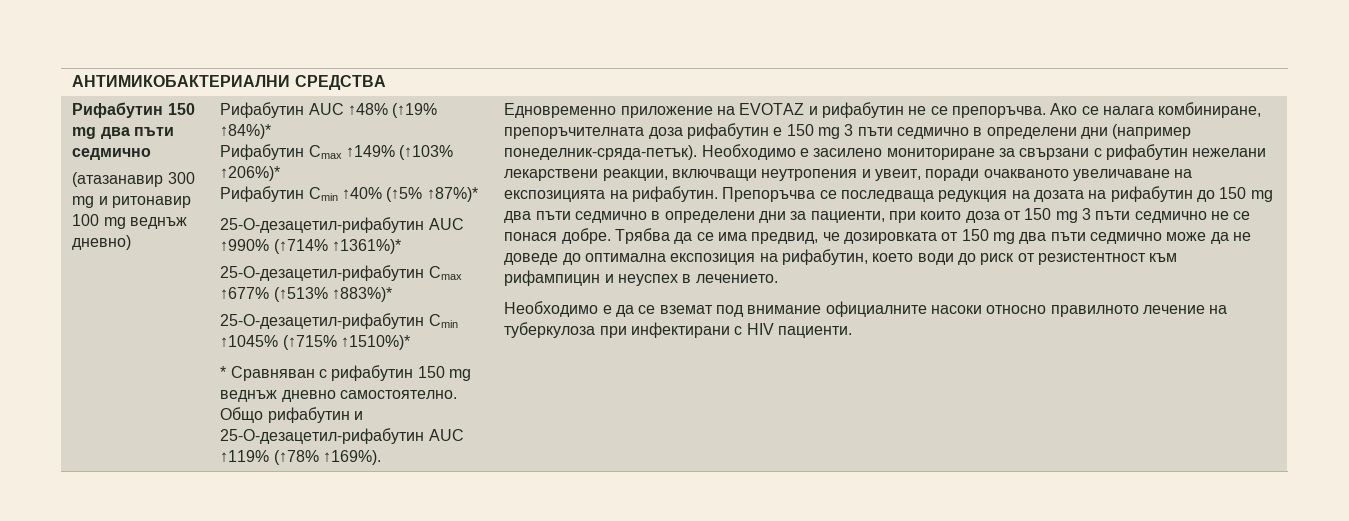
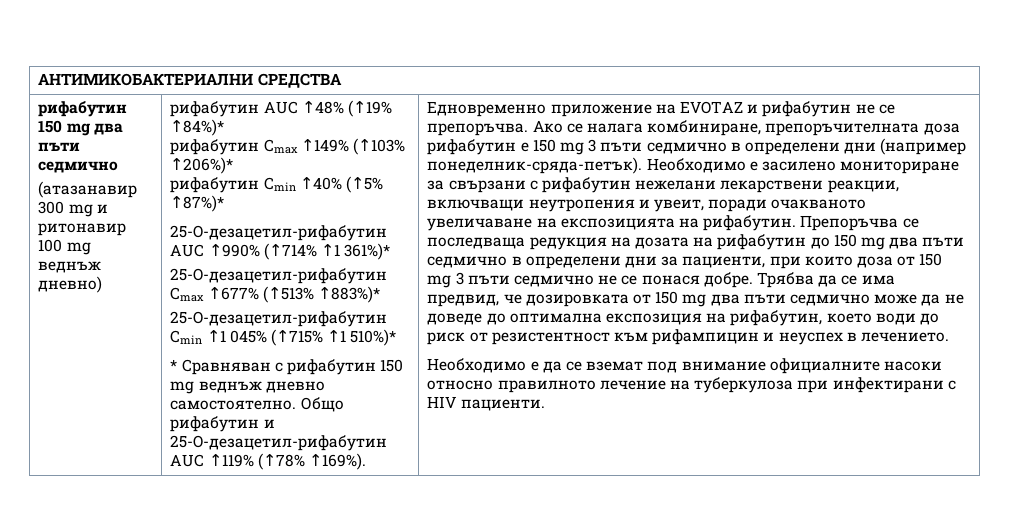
- Рифабутин 150 mg два пъти седмично
+ рифабутин 150 mg два пъти седмично
- Рифабутин AUC ↑48% (↑19% ↑84%)*
+ рифабутин AUC ↑48% (↑19% ↑84%)*
- Рифабутин Cmax ↑149% (↑103% ↑206%)*
+ рифабутин Cmax ↑149% (↑103% ↑206%)*
- Рифабутин Cmin ↑40% (↑5% ↑87%)*
+ рифабутин Cmin ↑40% (↑5% ↑87%)*
- 25-O-дезацетил-рифабутин AUC ↑990% (↑714% ↑1361%)*
+ 25-O-дезацетил-рифабутин AUC ↑990% (↑714% ↑1 361%)*
- 25-O-дезацетил-рифабутин Cmin ↑1045% (↑715% ↑1510%)*
+ 25-O-дезацетил-рифабутин Cmin ↑1 045% (↑715% ↑1 510%)*

